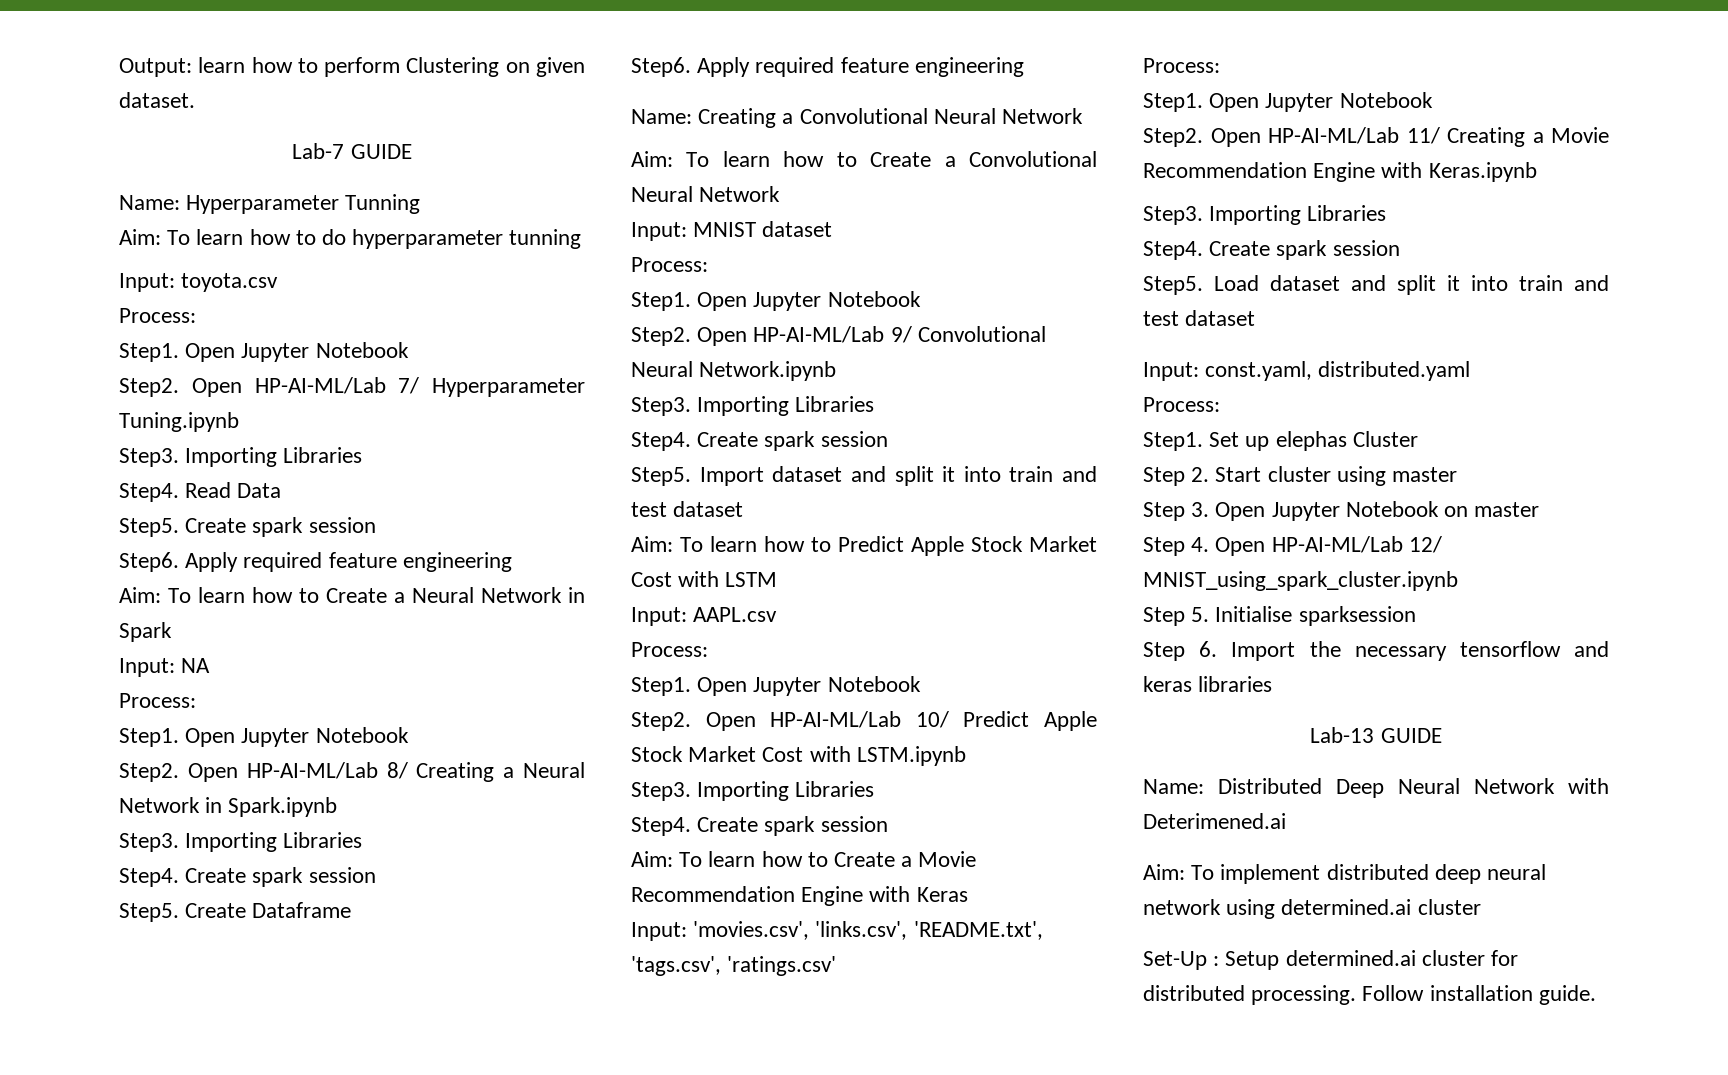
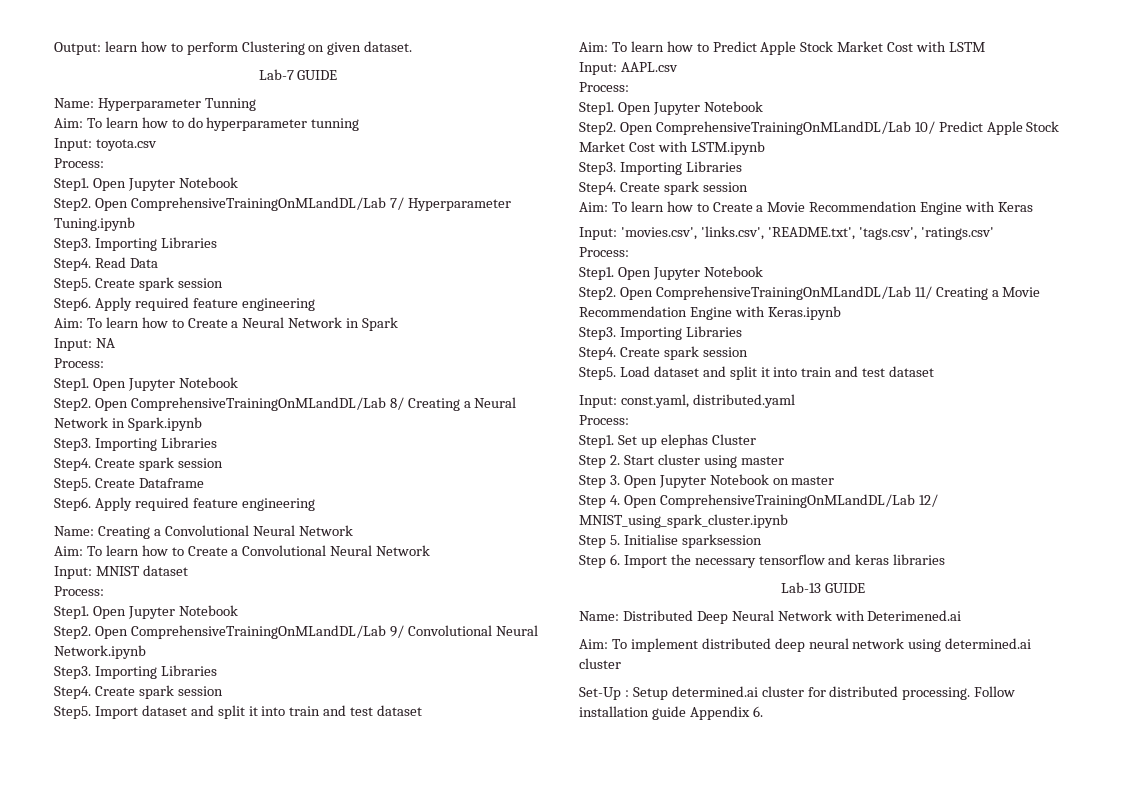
- Open HP-AI-ML/Lab 7/ Hyperparameter Tuning.ipynb
+ Open ComprehensiveTrainingOnMLandDL/Lab 7/ Hyperparameter Tuning.ipynb
- Open HP-AI-ML/Lab 8/ Creating a Neural Network in Spark.ipynb
+ Open ComprehensiveTrainingOnMLandDL/Lab 8/ Creating a Neural Network in Spark.ipynb
- Open HP-AI-ML/Lab 9/ Convolutional Neural Network.ipynb
+ Open ComprehensiveTrainingOnMLandDL/Lab 9/ Convolutional Neural Network.ipynb
- Open HP-AI-ML/Lab 10/ Predict Apple Stock Market Cost with LSTM.ipynb
+ Open ComprehensiveTrainingOnMLandDL/Lab 10/ Predict Apple Stock Market Cost with LSTM.ipynb
- Open HP-AI-ML/Lab 11/ Creating a Movie Recommendation Engine with Keras.ipynb
+ Open ComprehensiveTrainingOnMLandDL/Lab 11/ Creating a Movie Recommendation Engine with Keras.ipynb
- Step 4. Open HP-AI-ML/Lab 12/ MNIST_using_spark_cluster.ipynb
+ Step 4. Open ComprehensiveTrainingOnMLandDL/Lab 12/ MNIST_using_spark_cluster.ipynb
- Follow installation guide.
+ Follow installation guide Appendix 6.

